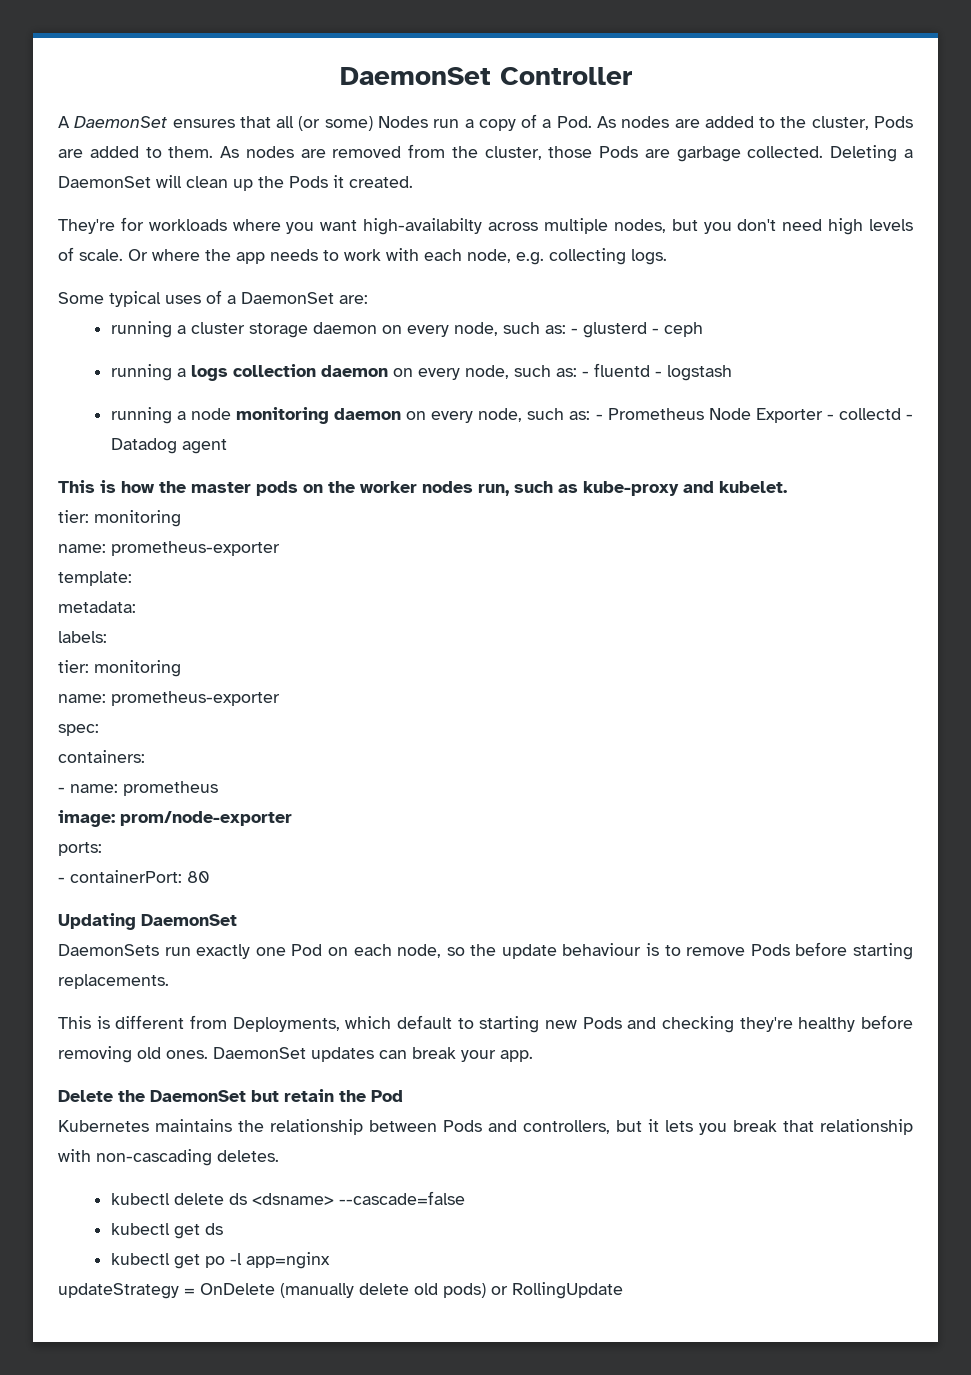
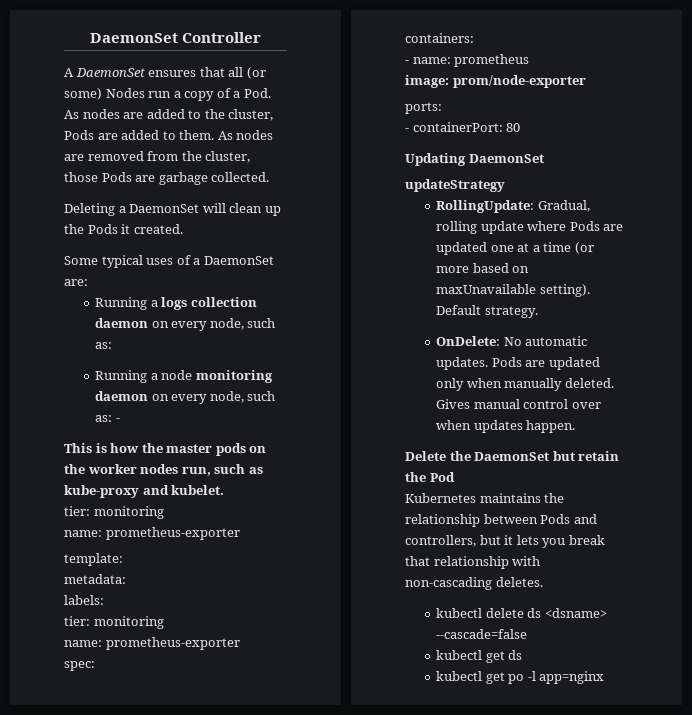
- As nodes are removed from the cluster, those Pods are garbage collected. Deleting a DaemonSet will clean up the Pods it created.
+ As nodes are removed from the cluster, those Pods are garbage collected.
+ Deleting a DaemonSet will clean up the Pods it created.
- They're for workloads where you want high-availabilty across multiple nodes, but you don't need high levels of scale. Or where the app needs to work with each node, e.g. collecting logs.
- running a cluster storage daemon on every node, such as: - glusterd - ceph
- running a logs collection daemon on every node, such as: - fluentd - logstash
- running a node monitoring daemon on every node, such as: - Prometheus Node Exporter - collectd - Datadog agent
+ Running a logs collection daemon on every node, such as:
+ Running a node monitoring daemon on every node, such as: -
- DaemonSets run exactly one Pod on each node, so the update behaviour is to remove Pods before starting replacements.
- This is different from Deployments, which default to starting new Pods and checking they're healthy before removing old ones. DaemonSet updates can break your app.
+ updateStrategy
+ RollingUpdate: Gradual, rolling update where Pods are updated one at a time (or more based on maxUnavailable setting). Default strategy.
+ OnDelete: No automatic updates. Pods are updated only when manually deleted. Gives manual control over when updates happen.
- updateStrategy = OnDelete (manually delete old pods) or RollingUpdate

